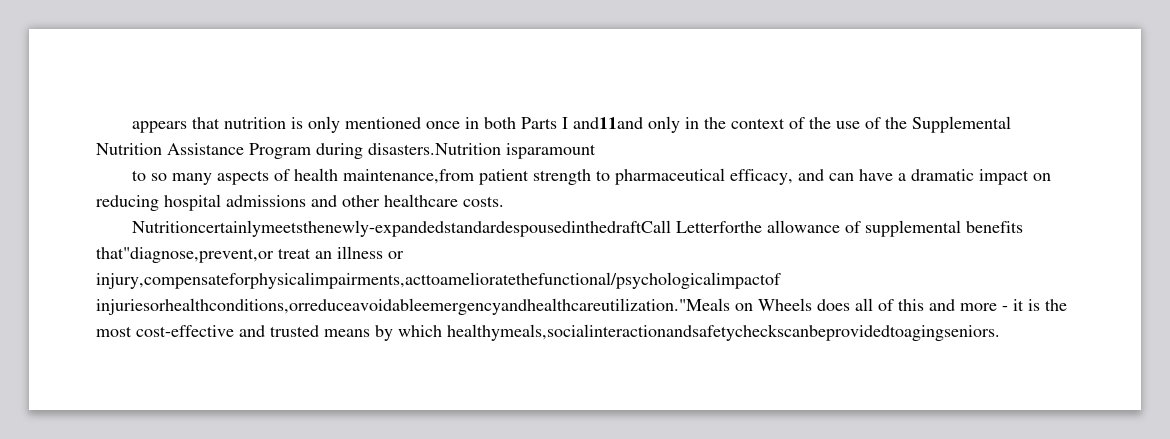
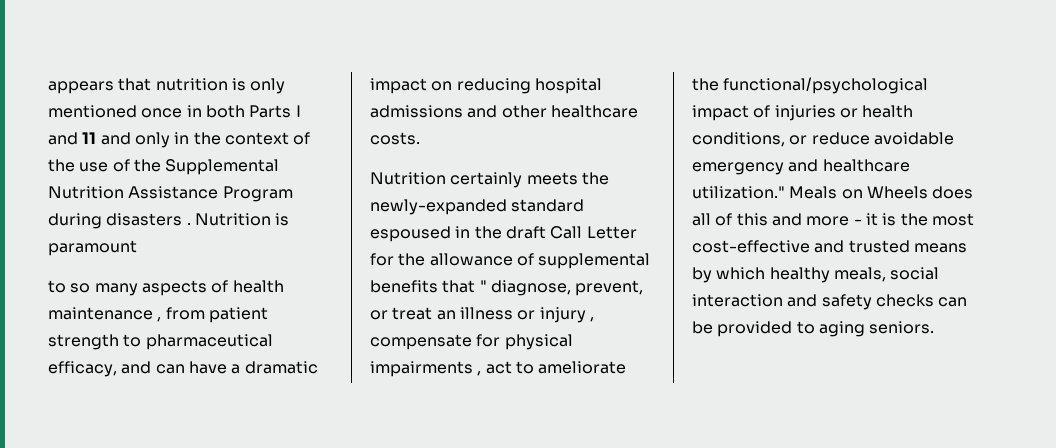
- appears that nutrition is only mentioned once in both Parts I and11and only in the context of the use of the Supplemental Nutrition Assistance Program during disasters.Nutrition isparamount
+ appears that nutrition is only mentioned once in both Parts I and 11 and only in the context of the use of the Supplemental Nutrition Assistance Program during disasters . Nutrition is paramount
- to so many aspects of health maintenance,from patient strength to pharmaceutical efficacy, and can have a dramatic impact on reducing hospital admissions and other healthcare costs.
+ to so many aspects of health maintenance , from patient strength to pharmaceutical efficacy, and can have a dramatic impact on reducing hospital admissions and other healthcare costs.
- Nutritioncertainlymeetsthenewly-expandedstandardespousedinthedraftCall Letterforthe allowance of supplemental benefits that"diagnose,prevent,or treat an illness or injury,compensateforphysicalimpairments,acttoamelioratethefunctional/psychologicalimpactof injuriesorhealthconditions,orreduceavoidableemergencyandhealthcareutilization."Meals on Wheels does all of this and more - it is the most cost-effective and trusted means by which healthymeals,socialinteractionandsafetycheckscanbeprovidedtoagingseniors.
+ Nutrition certainly meets the newly-expanded standard espoused in the draft Call Letter for the allowance of supplemental benefits that " diagnose, prevent, or treat an illness or injury , compensate for physical impairments , act to ameliorate the functional/psychological impact of injuries or health conditions, or reduce avoidable emergency and healthcare utilization." Meals on Wheels does all of this and more - it is the most cost-effective and trusted means by which healthy meals, social interaction and safety checks can be provided to aging seniors.

